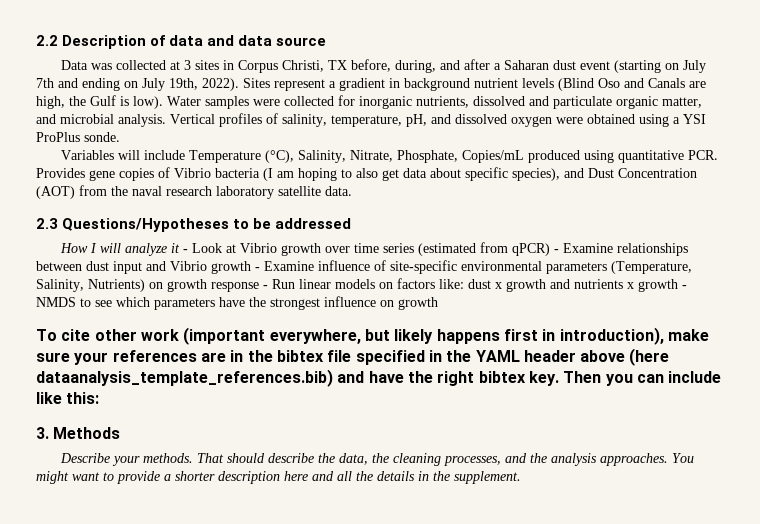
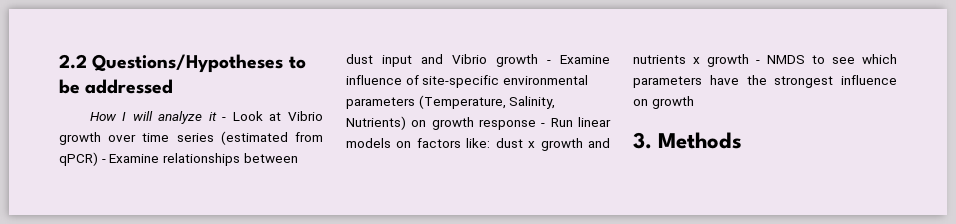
- 2.2 Description of data and data source
- Data was collected at 3 sites in Corpus Christi, TX before, during, and after a Saharan dust event (starting on July 7th and ending on July 19th, 2022). Sites represent a gradient in background nutrient levels (Blind Oso and Canals are high, the Gulf is low). Water samples were collected for inorganic nutrients, dissolved and particulate organic matter, and microbial analysis. Vertical profiles of salinity, temperature, pH, and dissolved oxygen were obtained using a YSI ProPlus sonde.
- Variables will include Temperature (°C), Salinity, Nitrate, Phosphate, Copies/mL produced using quantitative PCR. Provides gene copies of Vibrio bacteria (I am hoping to also get data about specific species), and Dust Concentration (AOT) from the naval research laboratory satellite data.
- 2.3 Questions/Hypotheses to be addressed
+ 2.2 Questions/Hypotheses to be addressed
- To cite other work (important everywhere, but likely happens first in introduction), make sure your references are in the bibtex file specified in the YAML header above (here dataanalysis_template_references.bib) and have the right bibtex key. Then you can include like this:
  3. Methods
- Describe your methods. That should describe the data, the cleaning processes, and the analysis approaches. You might want to provide a shorter description here and all the details in the supplement.

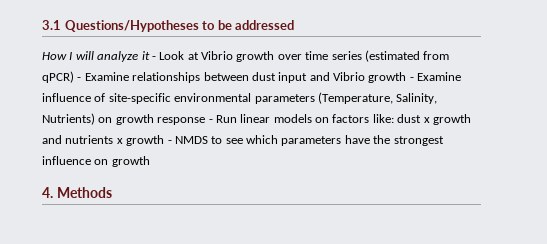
- 2.2 Questions/Hypotheses to be addressed
+ 3.1 Questions/Hypotheses to be addressed
- 3. Methods
+ 4. Methods

